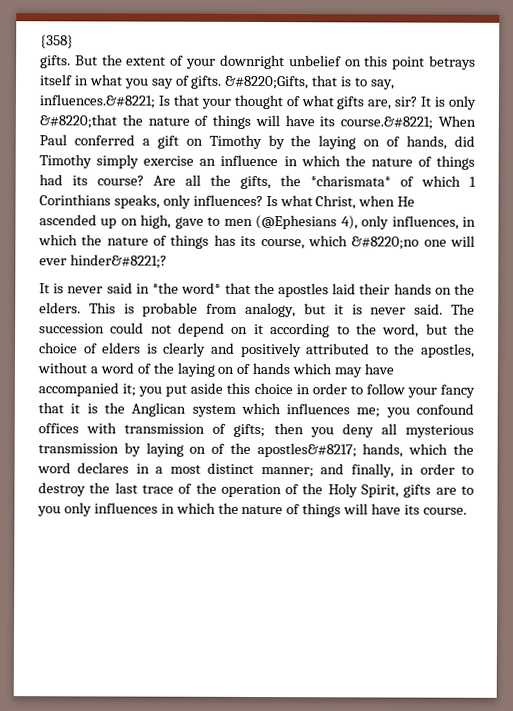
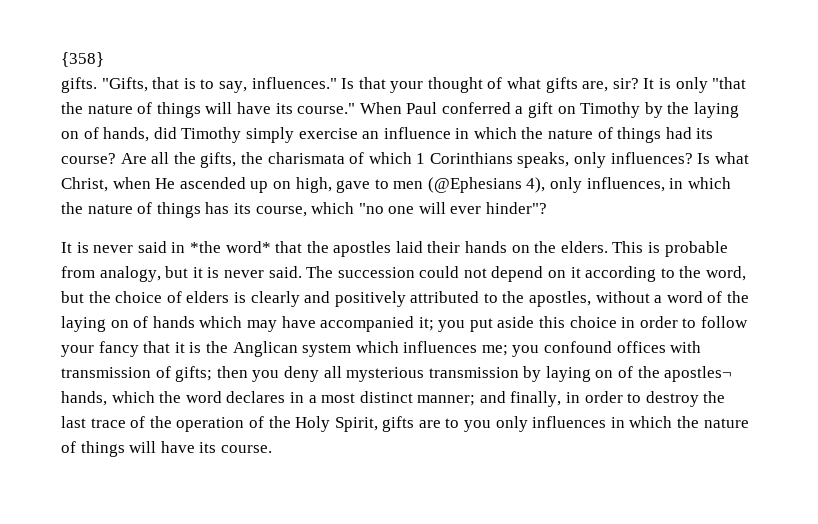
- But the extent of your downright unbelief on this point betrays itself in what you say of gifts. &#8220;Gifts, that is to say, influences.&#8221; Is that your thought of what gifts are, sir?
+ "Gifts, that is to say, influences." Is that your thought of what gifts are, sir?
- It is only &#8220;that the nature of things will have its course.&#8221; When Paul conferred a gift on Timothy by the laying on of hands, did Timothy simply exercise an influence in which the nature of things had its course?
+ It is only "that the nature of things will have its course." When Paul conferred a gift on Timothy by the laying on of hands, did Timothy simply exercise an influence in which the nature of things had its course?
- Are all the gifts, the *charismata* of which 1 Corinthians speaks, only influences?
+ Are all the gifts, the charismata of which 1 Corinthians speaks, only influences?
- Is what Christ, when He ascended up on high, gave to men (@Ephesians 4), only influences, in which the nature of things has its course, which &#8220;no one will ever hinder&#8221;?
+ Is what Christ, when He ascended up on high, gave to men (@Ephesians 4), only influences, in which the nature of things has its course, which "no one will ever hinder"?
- then you deny all mysterious transmission by laying on of the apostles&#8217; hands, which the word declares in a most distinct manner;
+ then you deny all mysterious transmission by laying on of the apostles¬ hands, which the word declares in a most distinct manner;

